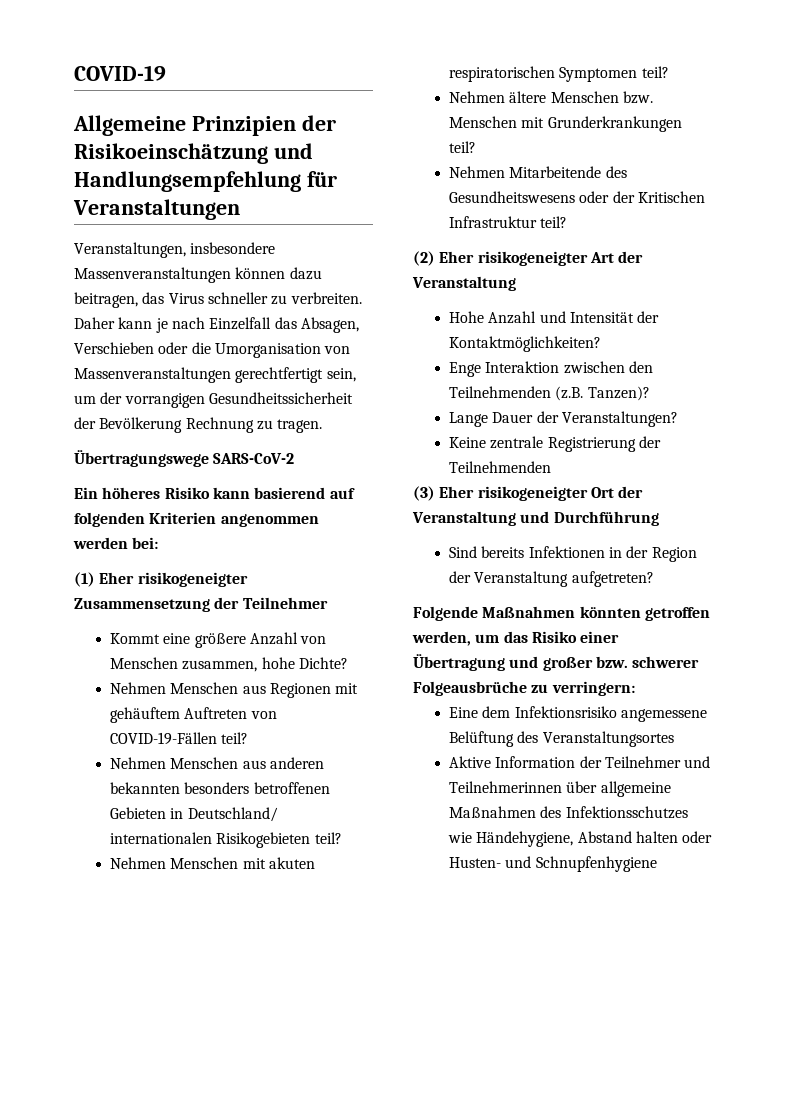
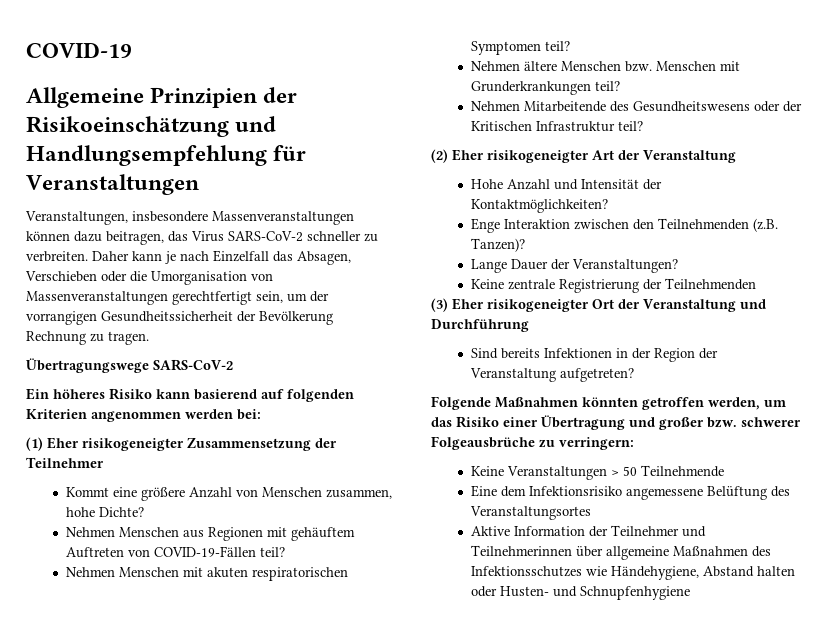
- Veranstaltungen, insbesondere Massenveranstaltungen können dazu beitragen, das Virus schneller zu verbreiten.
+ Veranstaltungen, insbesondere Massenveranstaltungen können dazu beitragen, das Virus SARS-CoV-2 schneller zu verbreiten.
- Nehmen Menschen aus anderen bekannten besonders betroffenen Gebieten in Deutschland/ internationalen Risikogebieten teil?
+ Keine Veranstaltungen > 50 Teilnehmende

